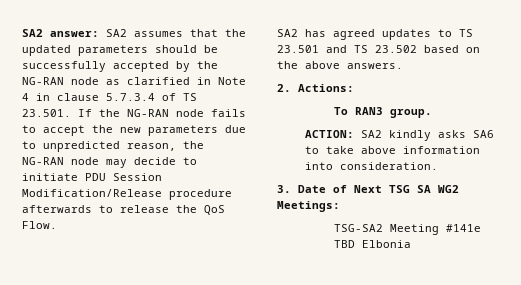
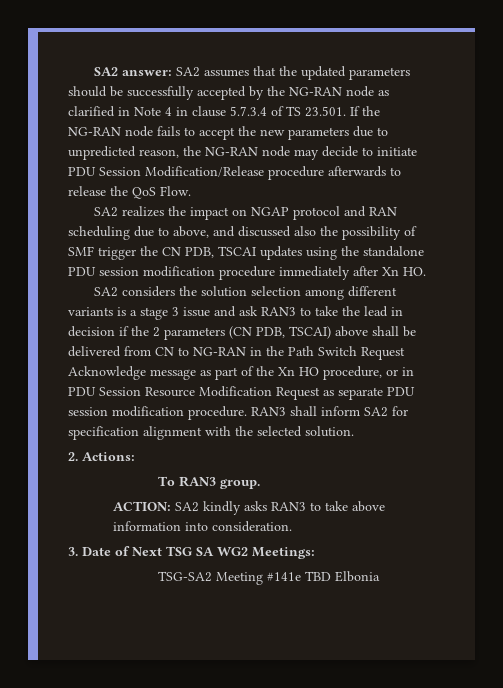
- SA2 has agreed updates to TS 23.501 and TS 23.502 based on the above answers.
+ SA2 realizes the impact on NGAP protocol and RAN scheduling due to above, and discussed also the possibility of SMF trigger the CN PDB, TSCAI updates using the standalone PDU session modification procedure immediately after Xn HO.
+ SA2 considers the solution selection among different variants is a stage 3 issue and ask RAN3 to take the lead in decision if the 2 parameters (CN PDB, TSCAI) above shall be delivered from CN to NG-RAN in the Path Switch Request Acknowledge message as part of the Xn HO procedure, or in PDU Session Resource Modification Request as separate PDU session modification procedure. RAN3 shall inform SA2 for specification alignment with the selected solution.
- ACTION: SA2 kindly asks SA6 to take above information into consideration.
+ ACTION: SA2 kindly asks RAN3 to take above information into consideration.

